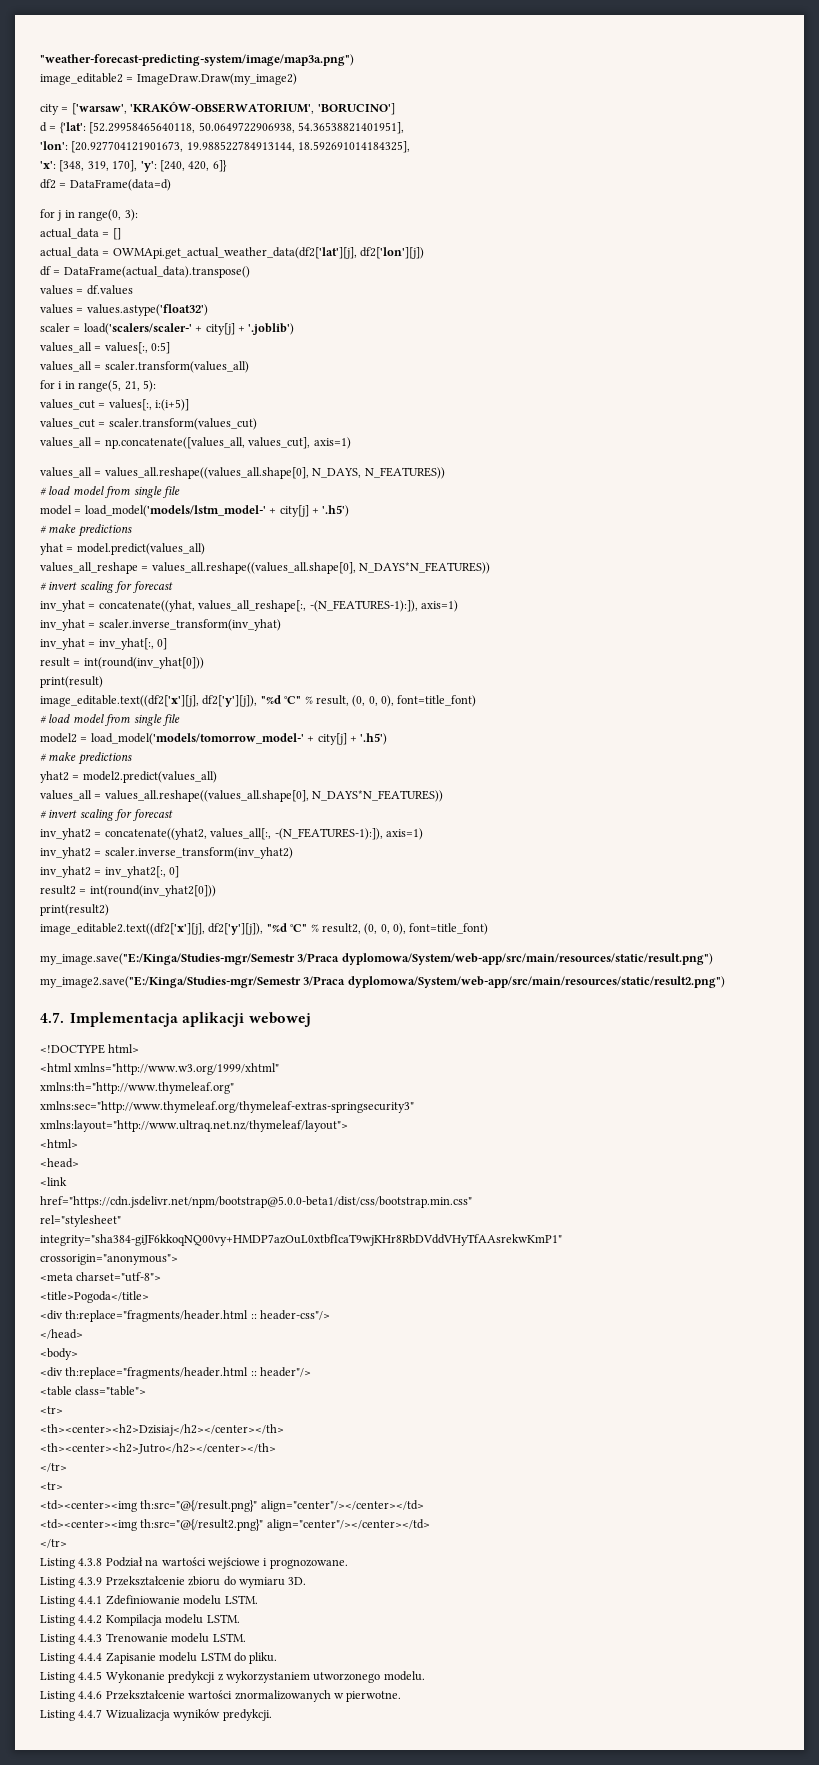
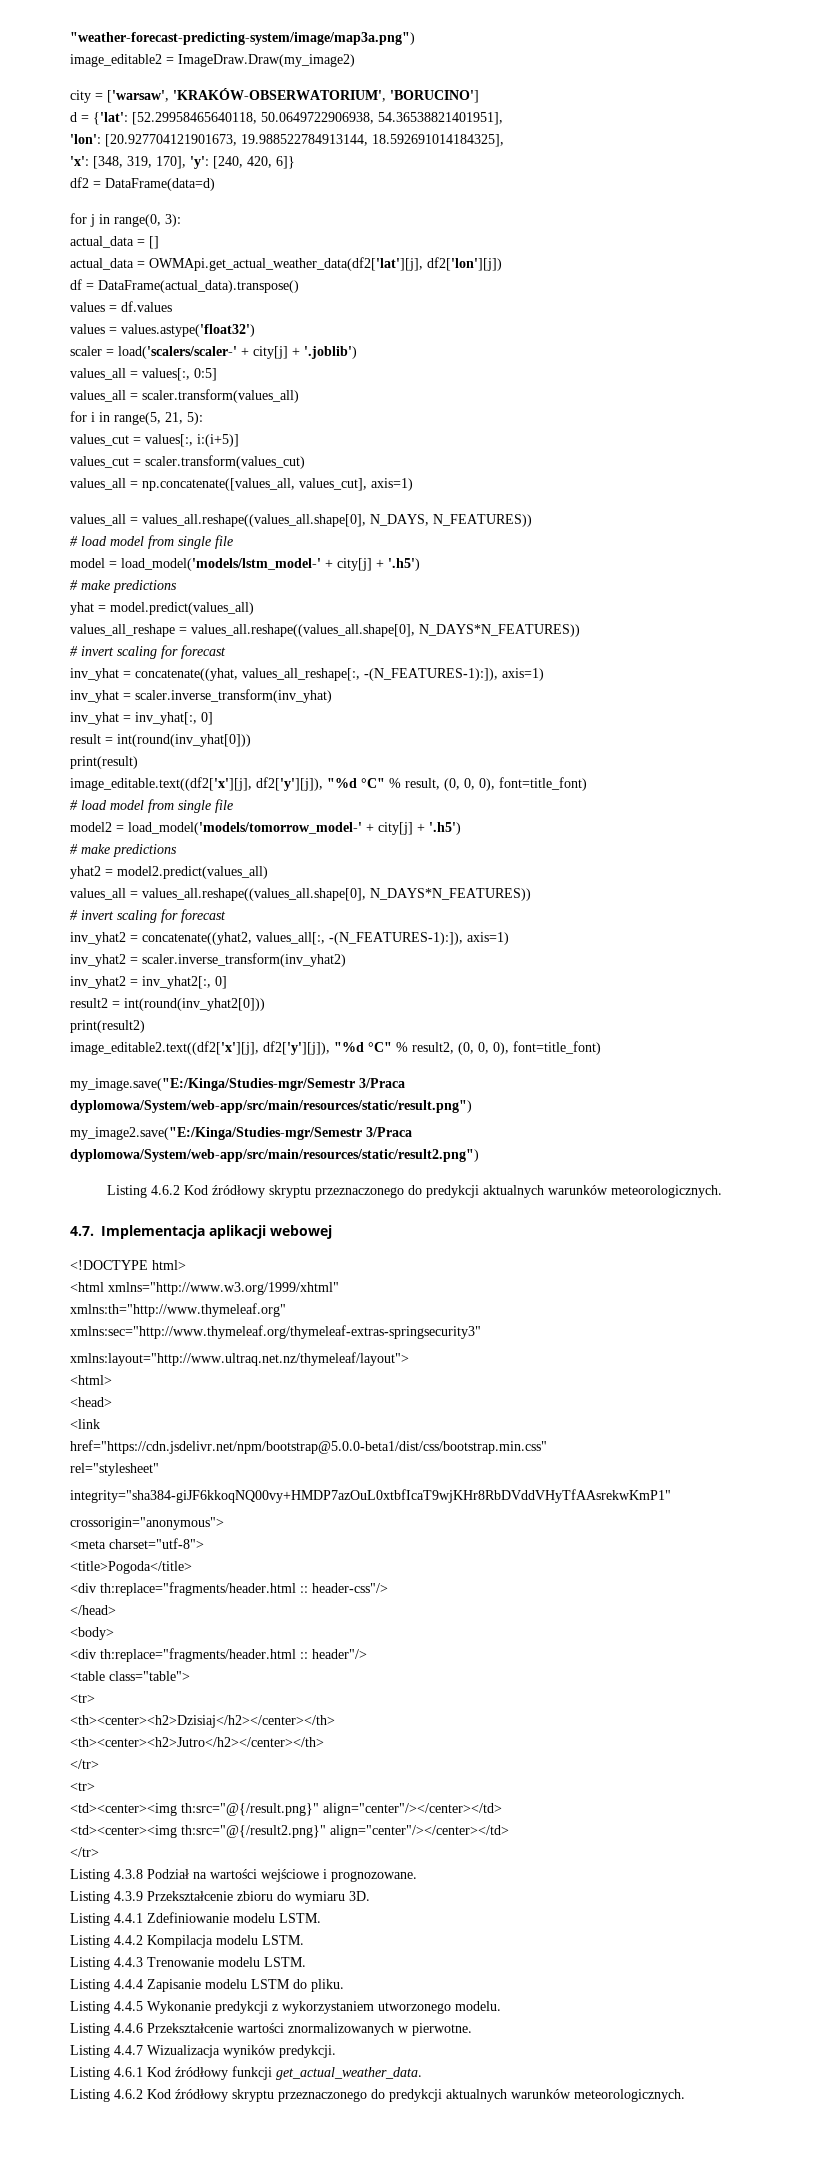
  my_image2.save("E:/Kinga/Studies-mgr/Semestr 3/Praca dyplomowa/System/web-app/src/main/resources/static/result2.png")
+ Listing 4.6.2 Kod źródłowy skryptu przeznaczonego do predykcji aktualnych warunków meteorologicznych.
+ Listing 4.6.1 Kod źródłowy funkcji get_actual_weather_data.
+ Listing 4.6.2 Kod źródłowy skryptu przeznaczonego do predykcji aktualnych warunków meteorologicznych.

